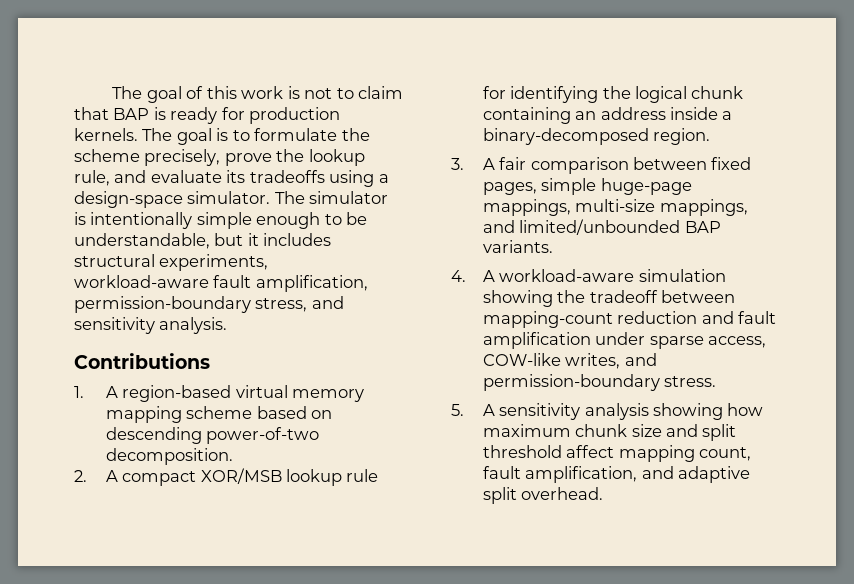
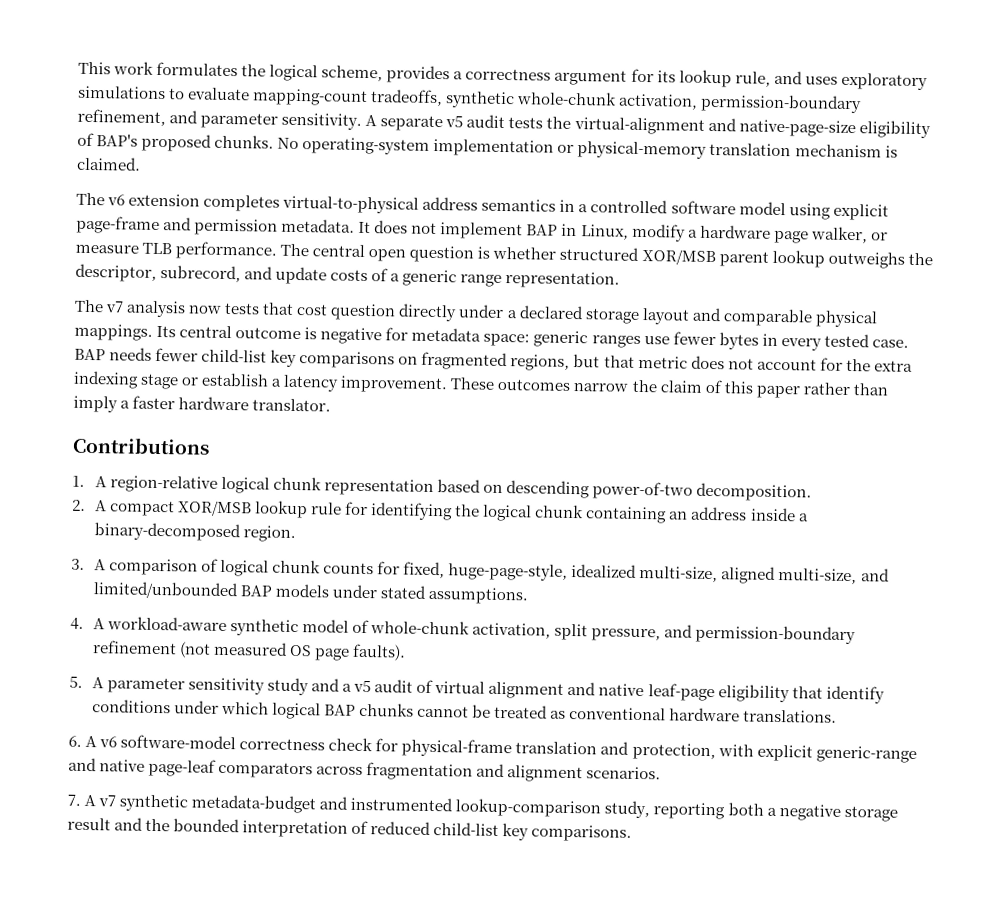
- The goal of this work is not to claim that BAP is ready for production kernels. The goal is to formulate the scheme precisely, prove the lookup rule, and evaluate its tradeoffs using a design-space simulator. The simulator is intentionally simple enough to be understandable, but it includes structural experiments, workload-aware fault amplification, permission-boundary stress, and sensitivity analysis.
+ This work formulates the logical scheme, provides a correctness argument for its lookup rule, and uses exploratory simulations to evaluate mapping-count tradeoffs, synthetic whole-chunk activation, permission-boundary refinement, and parameter sensitivity. A separate v5 audit tests the virtual-alignment and native-page-size eligibility of BAP's proposed chunks. No operating-system implementation or physical-memory translation mechanism is claimed.
+ The v6 extension completes virtual-to-physical address semantics in a controlled software model using explicit page-frame and permission metadata. It does not implement BAP in Linux, modify a hardware page walker, or measure TLB performance. The central open question is whether structured XOR/MSB parent lookup outweighs the descriptor, subrecord, and update costs of a generic range representation.
+ The v7 analysis now tests that cost question directly under a declared storage layout and comparable physical mappings. Its central outcome is negative for metadata space: generic ranges use fewer bytes in every tested case. BAP needs fewer child-list key comparisons on fragmented regions, but that metric does not account for the extra indexing stage or establish a latency improvement. These outcomes narrow the claim of this paper rather than imply a faster hardware translator.
  Contributions
- 1. A region-based virtual memory mapping scheme based on descending power-of-two decomposition.
+ 1. A region-relative logical chunk representation based on descending power-of-two decomposition.
- 3. A fair comparison between fixed pages, simple huge-page mappings, multi-size mappings, and limited/unbounded BAP variants.
- 4. A workload-aware simulation showing the tradeoff between mapping-count reduction and fault amplification under sparse access, COW-like writes, and permission-boundary stress.
- 5. A sensitivity analysis showing how maximum chunk size and split threshold affect mapping count, fault amplification, and adaptive split overhead.
+ 3. A comparison of logical chunk counts for fixed, huge-page-style, idealized multi-size, aligned multi-size, and limited/unbounded BAP models under stated assumptions.
+ 4. A workload-aware synthetic model of whole-chunk activation, split pressure, and permission-boundary refinement (not measured OS page faults).
+ 5. A parameter sensitivity study and a v5 audit of virtual alignment and native leaf-page eligibility that identify conditions under which logical BAP chunks cannot be treated as conventional hardware translations.
+ 6. A v6 software-model correctness check for physical-frame translation and protection, with explicit generic-range and native page-leaf comparators across fragmentation and alignment scenarios.
+ 7. A v7 synthetic metadata-budget and instrumented lookup-comparison study, reporting both a negative storage result and the bounded interpretation of reduced child-list key comparisons.

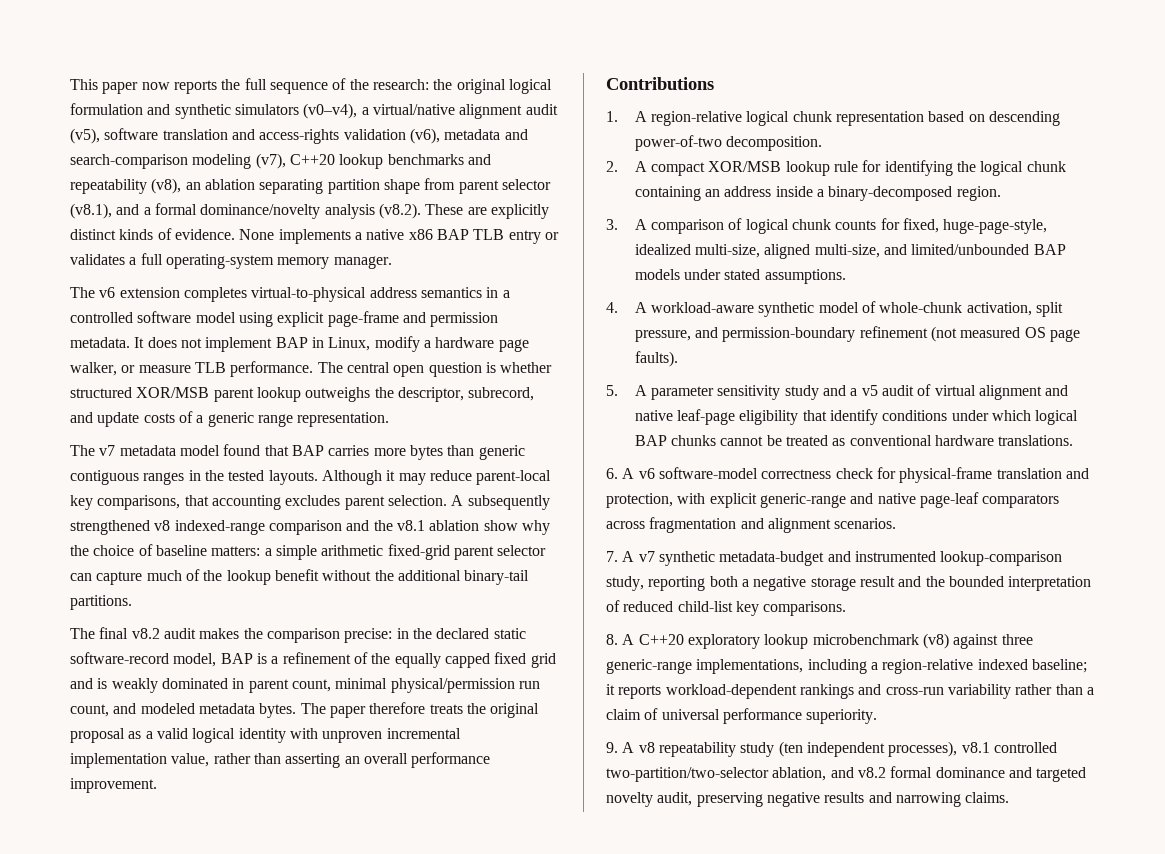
- This work formulates the logical scheme, provides a correctness argument for its lookup rule, and uses exploratory simulations to evaluate mapping-count tradeoffs, synthetic whole-chunk activation, permission-boundary refinement, and parameter sensitivity. A separate v5 audit tests the virtual-alignment and native-page-size eligibility of BAP's proposed chunks. No operating-system implementation or physical-memory translation mechanism is claimed.
+ This paper now reports the full sequence of the research: the original logical formulation and synthetic simulators (v0–v4), a virtual/native alignment audit (v5), software translation and access-rights validation (v6), metadata and search-comparison modeling (v7), C++20 lookup benchmarks and repeatability (v8), an ablation separating partition shape from parent selector (v8.1), and a formal dominance/novelty analysis (v8.2). These are explicitly distinct kinds of evidence. None implements a native x86 BAP TLB entry or validates a full operating-system memory manager.
- The v7 analysis now tests that cost question directly under a declared storage layout and comparable physical mappings. Its central outcome is negative for metadata space: generic ranges use fewer bytes in every tested case. BAP needs fewer child-list key comparisons on fragmented regions, but that metric does not account for the extra indexing stage or establish a latency improvement. These outcomes narrow the claim of this paper rather than imply a faster hardware translator.
+ The v7 metadata model found that BAP carries more bytes than generic contiguous ranges in the tested layouts. Although it may reduce parent-local key comparisons, that accounting excludes parent selection. A subsequently strengthened v8 indexed-range comparison and the v8.1 ablation show why the choice of baseline matters: a simple arithmetic fixed-grid parent selector can capture much of the lookup benefit without the additional binary-tail partitions.
+ The final v8.2 audit makes the comparison precise: in the declared static software-record model, BAP is a refinement of the equally capped fixed grid and is weakly dominated in parent count, minimal physical/permission run count, and modeled metadata bytes. The paper therefore treats the original proposal as a valid logical identity with unproven incremental implementation value, rather than asserting an overall performance improvement.
+ 8. A C++20 exploratory lookup microbenchmark (v8) against three generic-range implementations, including a region-relative indexed baseline; it reports workload-dependent rankings and cross-run variability rather than a claim of universal performance superiority.
+ 9. A v8 repeatability study (ten independent processes), v8.1 controlled two-partition/two-selector ablation, and v8.2 formal dominance and targeted novelty audit, preserving negative results and narrowing claims.

